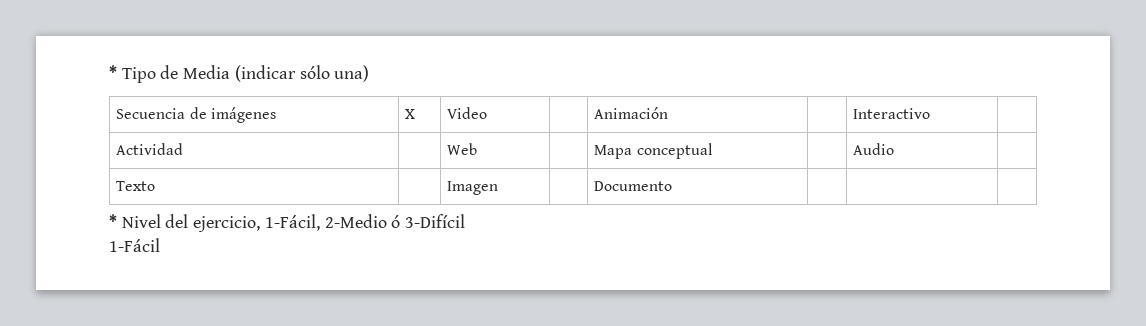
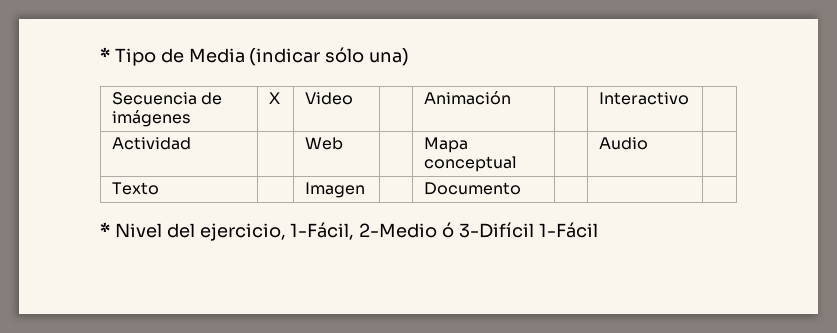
- * Nivel del ejercicio, 1-Fácil, 2-Medio ó 3-Difícil
- 1-Fácil
+ * Nivel del ejercicio, 1-Fácil, 2-Medio ó 3-Difícil 1-Fácil

